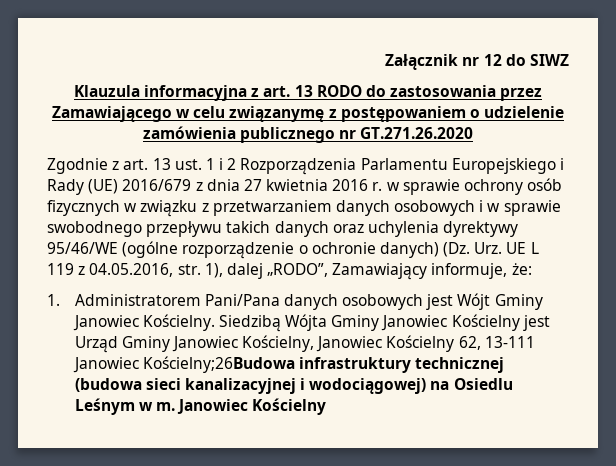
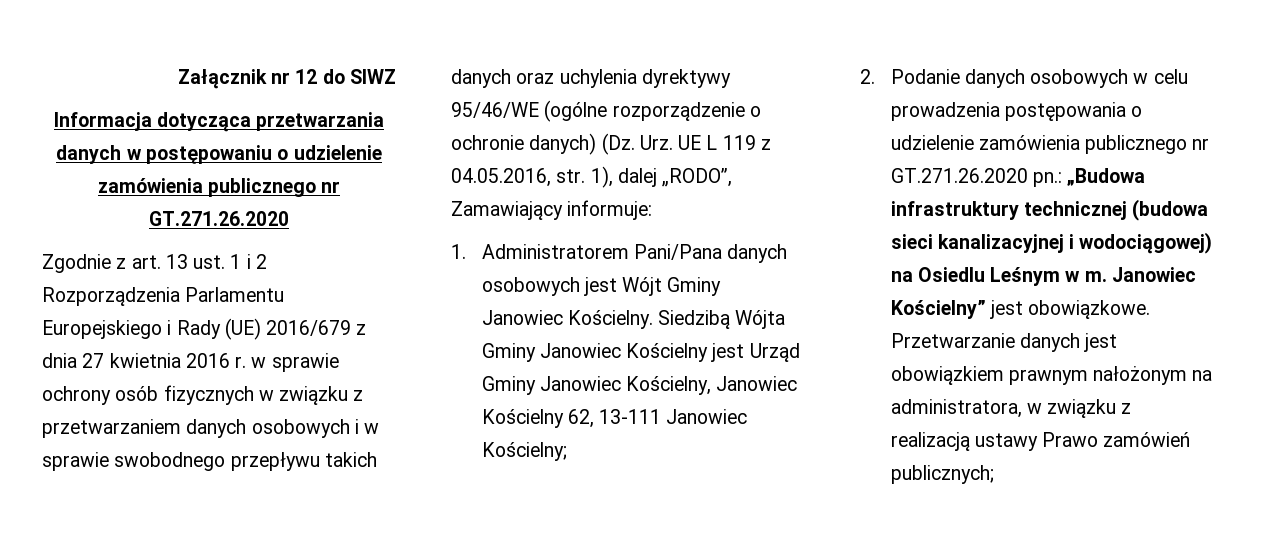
- Klauzula informacyjna z art. 13 RODO do zastosowania przez Zamawiającego w celu związanymę z postępowaniem o udzielenie zamówienia publicznego nr GT.271.26.2020
+ Informacja dotycząca przetwarzania danych w postępowaniu o udzielenie zamówienia publicznego nr GT.271.26.2020
- Zgodnie z art. 13 ust. 1 i 2 Rozporządzenia Parlamentu Europejskiego i Rady (UE) 2016/679 z dnia 27 kwietnia 2016 r. w sprawie ochrony osób fizycznych w związku z przetwarzaniem danych osobowych i w sprawie swobodnego przepływu takich danych oraz uchylenia dyrektywy 95/46/WE (ogólne rozporządzenie o ochronie danych) (Dz. Urz. UE L 119 z 04.05.2016, str. 1), dalej „RODO”, Zamawiający informuje, że:
+ Zgodnie z art. 13 ust. 1 i 2 Rozporządzenia Parlamentu Europejskiego i Rady (UE) 2016/679 z dnia 27 kwietnia 2016 r. w sprawie ochrony osób fizycznych w związku z przetwarzaniem danych osobowych i w sprawie swobodnego przepływu takich danych oraz uchylenia dyrektywy 95/46/WE (ogólne rozporządzenie o ochronie danych) (Dz. Urz. UE L 119 z 04.05.2016, str. 1), dalej „RODO”, Zamawiający informuje:
- Siedzibą Wójta Gminy Janowiec Kościelny jest Urząd Gminy Janowiec Kościelny, Janowiec Kościelny 62, 13-111 Janowiec Kościelny;26Budowa infrastruktury technicznej (budowa sieci kanalizacyjnej i wodociągowej) na Osiedlu Leśnym w m. Janowiec Kościelny
+ Siedzibą Wójta Gminy Janowiec Kościelny jest Urząd Gminy Janowiec Kościelny, Janowiec Kościelny 62, 13-111 Janowiec Kościelny;
+ 2. Podanie danych osobowych w celu prowadzenia postępowania o udzielenie zamówienia publicznego nr GT.271.26.2020 pn.: „Budowa infrastruktury technicznej (budowa sieci kanalizacyjnej i wodociągowej) na Osiedlu Leśnym w m. Janowiec Kościelny” jest obowiązkowe. Przetwarzanie danych jest obowiązkiem prawnym nałożonym na administratora, w związku z realizacją ustawy Prawo zamówień publicznych;

